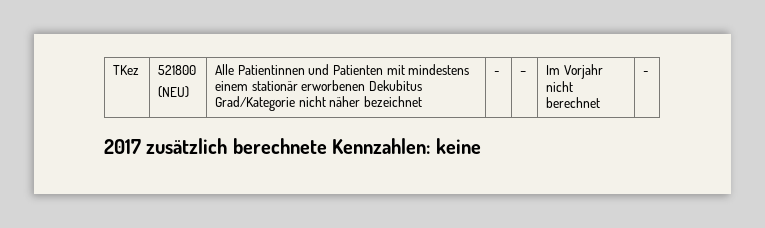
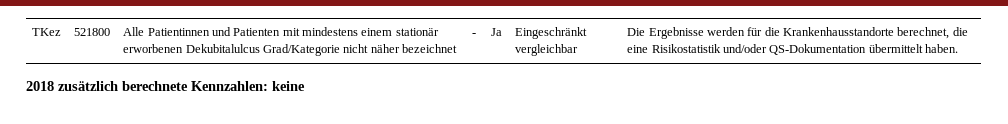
- TKez | 521800
- (NEU) | Alle Patientinnen und Patienten mit mindestens einem stationär erworbenen Dekubitus Grad/Kategorie nicht näher bezeichnet | - | – | Im Vorjahr nicht berechnet | -
- 2017 zusätzlich berechnete Kennzahlen: keine
+ TKez | 521800 | Alle Patientinnen und Patienten mit mindestens einem stationär erworbenen Dekubitalulcus Grad/Kategorie nicht näher bezeichnet | - | Ja | Eingeschränkt vergleichbar | Die Ergebnisse werden für die Krankenhausstandorte berechnet, die eine Risikostatistik und/oder QS-Dokumentation übermittelt haben.
+ 2018 zusätzlich berechnete Kennzahlen: keine

